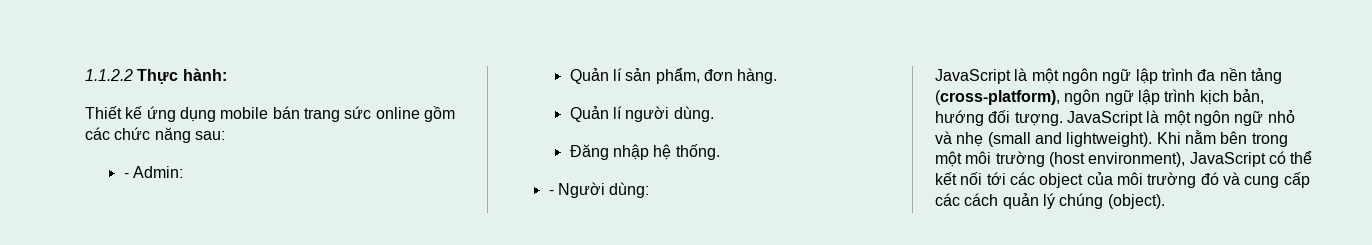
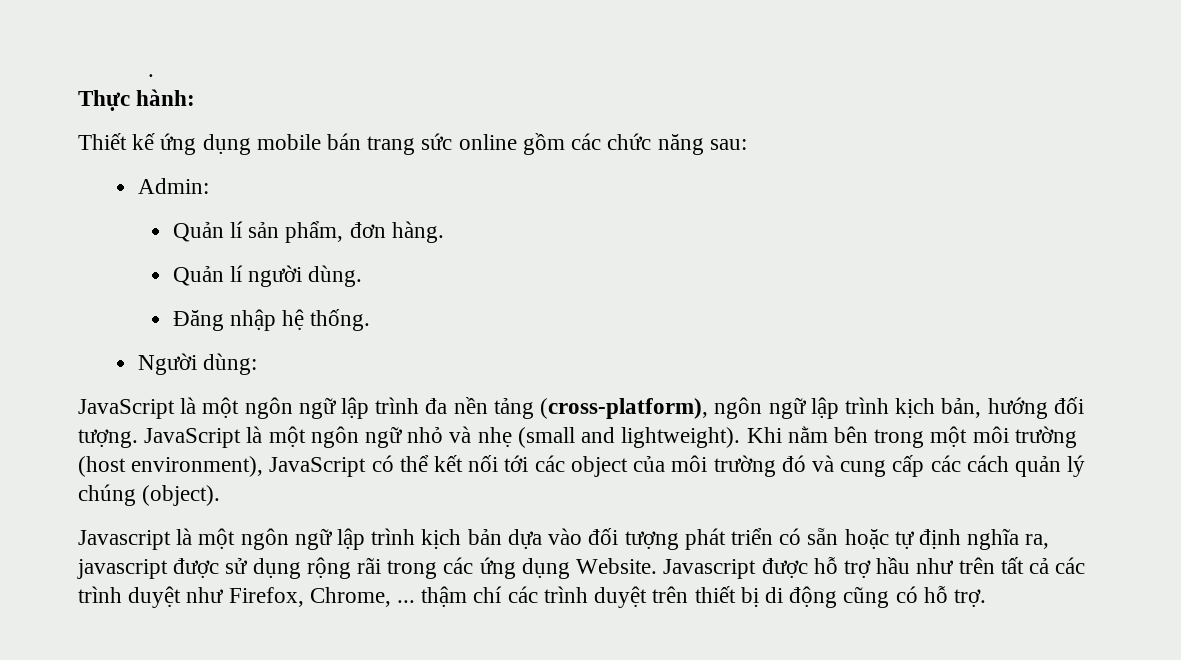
- 1.1.2.2 Thực hành:
+ .
+ Thực hành:
- - Admin:
+ Admin:
- - Người dùng:
+ Người dùng:
+ Javascript là một ngôn ngữ lập trình kịch bản dựa vào đối tượng phát triển có sẵn hoặc tự định nghĩa ra, javascript được sử dụng rộng rãi trong các ứng dụng Website. Javascript được hỗ trợ hầu như trên tất cả các trình duyệt như Firefox, Chrome, ... thậm chí các trình duyệt trên thiết bị di động cũng có hỗ trợ.

